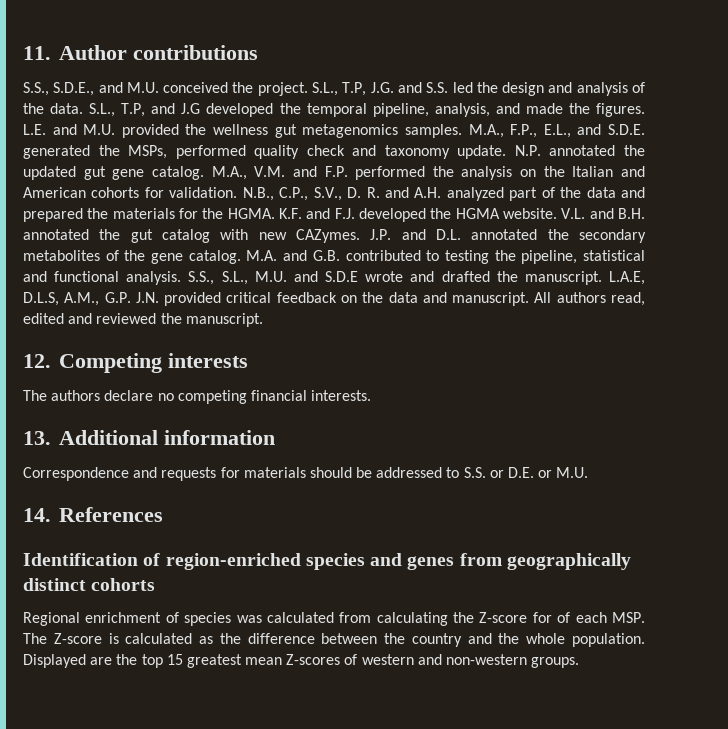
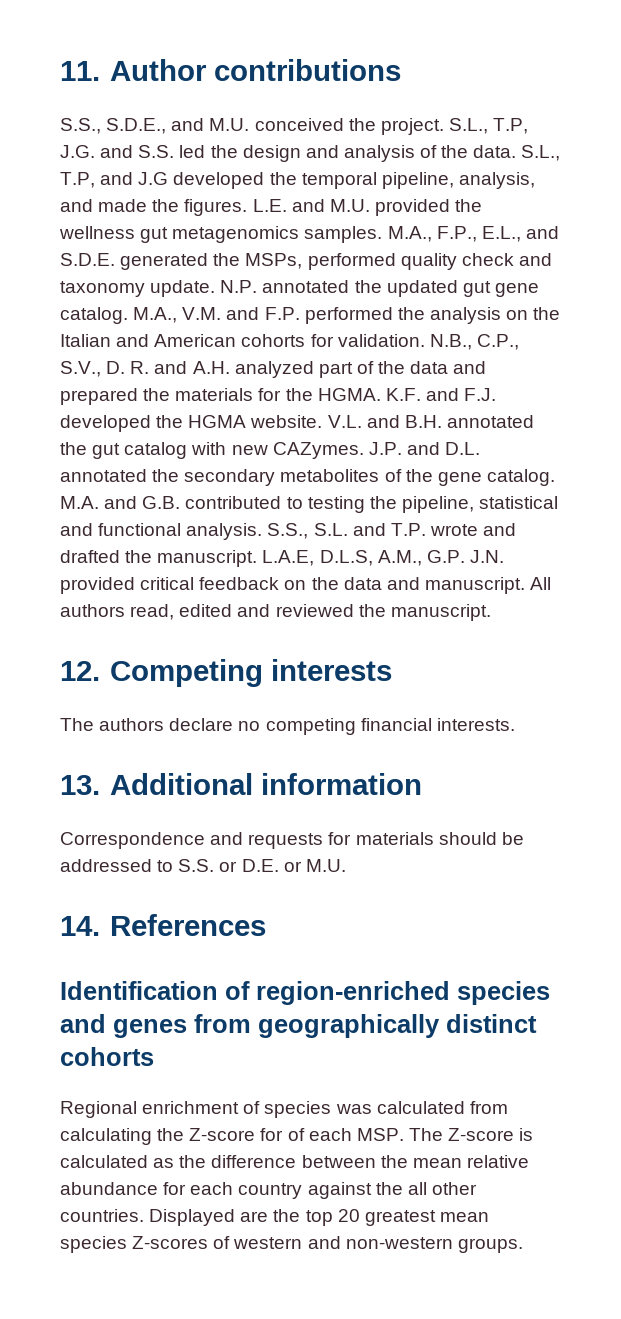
- S.S., S.L., M.U. and S.D.E wrote and drafted the manuscript.
+ S.S., S.L. and T.P. wrote and drafted the manuscript.
- Regional enrichment of species was calculated from calculating the Z-score for of each MSP. The Z-score is calculated as the difference between the country and the whole population.
+ Regional enrichment of species was calculated from calculating the Z-score for of each MSP. The Z-score is calculated as the difference between the mean relative abundance for each country against the all other countries.
- Displayed are the top 15 greatest mean Z-scores of western and non-western groups.
+ Displayed are the top 20 greatest mean species Z-scores of western and non-western groups.

